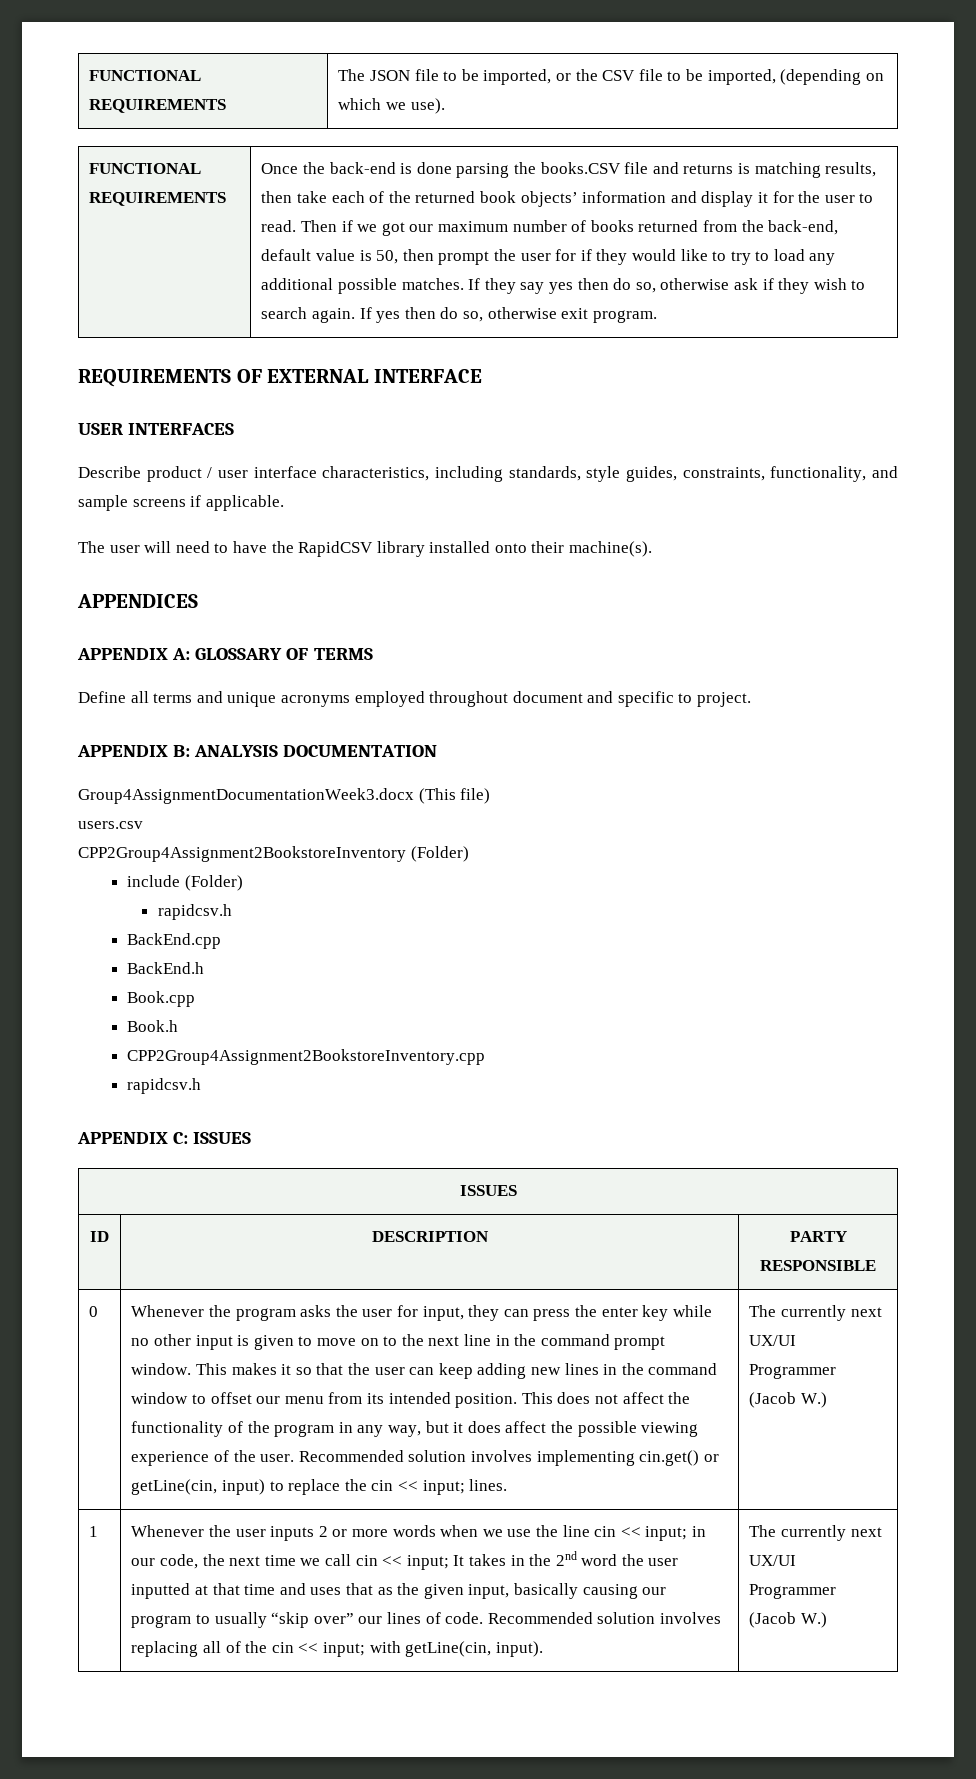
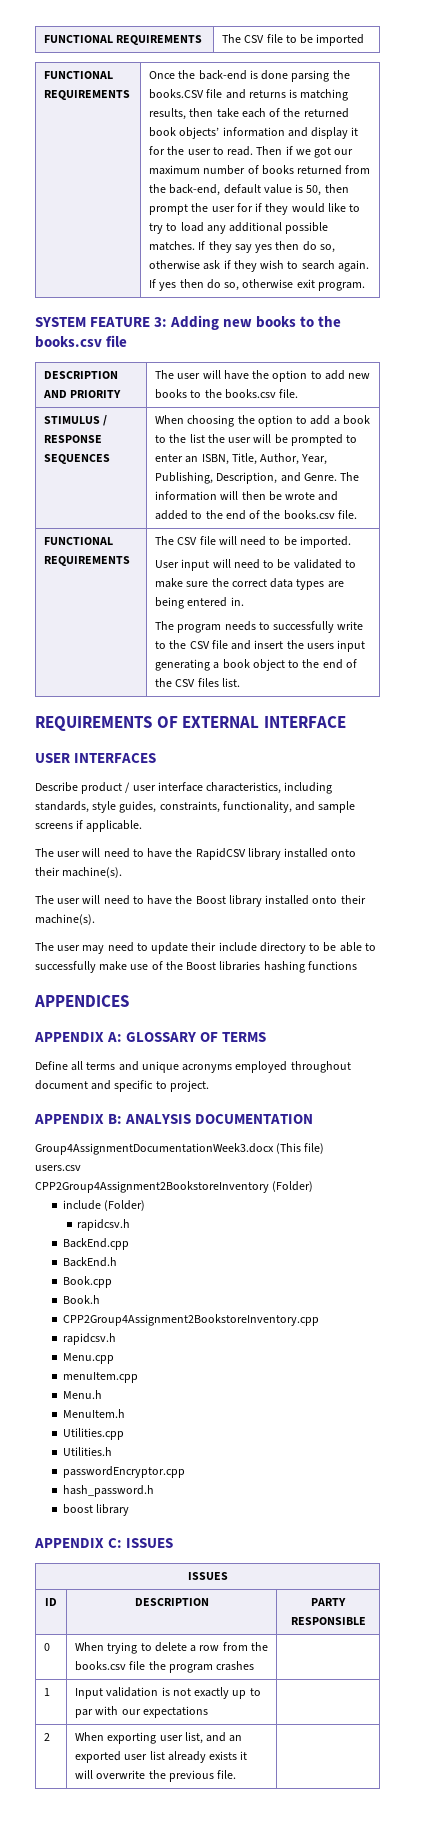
- FUNCTIONAL REQUIREMENTS | The JSON file to be imported, or the CSV file to be imported, (depending on which we use).
+ FUNCTIONAL REQUIREMENTS | The CSV file to be imported
+ SYSTEM FEATURE 3: Adding new books to the books.csv file
+ DESCRIPTION AND PRIORITY | The user will have the option to add new books to the books.csv file.
+ STIMULUS / RESPONSE SEQUENCES | When choosing the option to add a book to the list the user will be prompted to enter an ISBN, Title, Author, Year, Publishing, Description, and Genre. The information will then be wrote and added to the end of the books.csv file.
+ FUNCTIONAL REQUIREMENTS | The CSV file will need to be imported.
+ User input will need to be validated to make sure the correct data types are being entered in.
+ The program needs to successfully write to the CSV file and insert the users input generating a book object to the end of the CSV files list.
+ The user will need to have the Boost library installed onto their machine(s).
+ The user may need to update their include directory to be able to successfully make use of the Boost libraries hashing functions
+ Menu.cpp
+ menuItem.cpp
+ Menu.h
+ MenuItem.h
+ Utilities.cpp
+ Utilities.h
+ passwordEncryptor.cpp
+ hash_password.h
+ boost library
- Whenever the program asks the user for input, they can press the enter key while no other input is given to move on to the next line in the command prompt window. This makes it so that the user can keep adding new lines in the command window to offset our menu from its intended position. This does not affect the functionality of the program in any way, but it does affect the possible viewing experience of the user. Recommended solution involves implementing cin.get() or getLine(cin, input) to replace the cin << input; lines. | The currently next UX/UI Programmer (Jacob W.)
- 1 | Whenever the user inputs 2 or more words when we use the line cin << input; in our code, the next time we call cin << input; It takes in the 2nd word the user inputted at that time and uses that as the given input, basically causing our program to usually “skip over” our lines of code. Recommended solution involves replacing all of the cin << input; with getLine(cin, input). | The currently next UX/UI Programmer (Jacob W.)
+ When trying to delete a row from the books.csv file the program crashes |
+ 1 | Input validation is not exactly up to par with our expectations |
+ 2 | When exporting user list, and an exported user list already exists it will overwrite the previous file. |

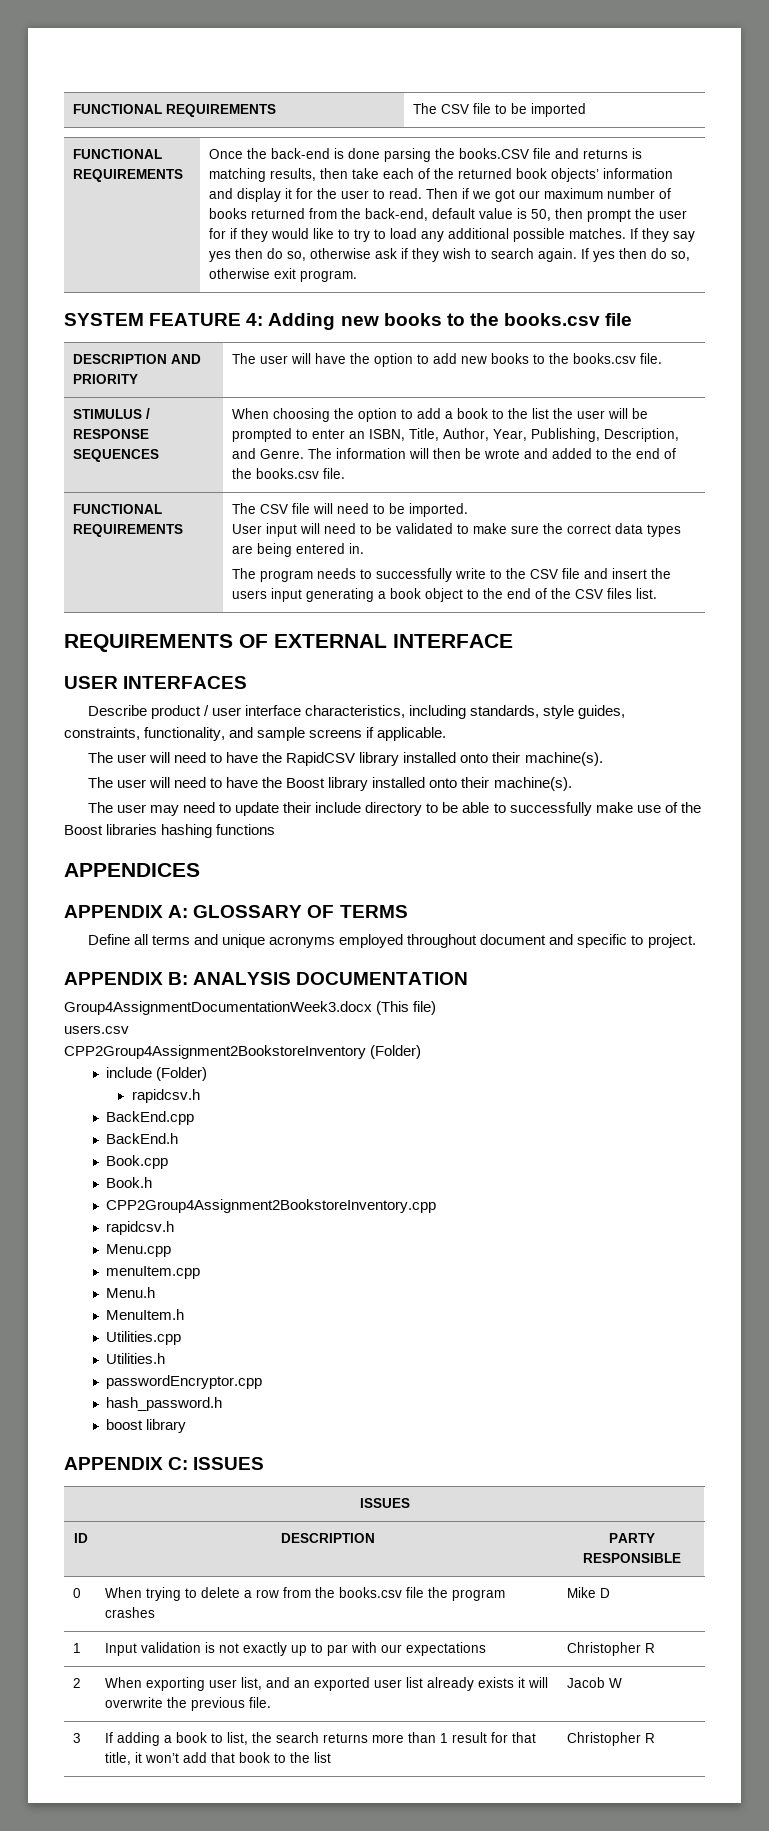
- SYSTEM FEATURE 3: Adding new books to the books.csv file
+ SYSTEM FEATURE 4: Adding new books to the books.csv file
- 0 | When trying to delete a row from the books.csv file the program crashes |
+ 0 | When trying to delete a row from the books.csv file the program crashes | Mike D
- 1 | Input validation is not exactly up to par with our expectations |
+ 1 | Input validation is not exactly up to par with our expectations | Christopher R
- 2 | When exporting user list, and an exported user list already exists it will overwrite the previous file. |
+ 2 | When exporting user list, and an exported user list already exists it will overwrite the previous file. | Jacob W
+ 3 | If adding a book to list, the search returns more than 1 result for that title, it won’t add that book to the list | Christopher R

